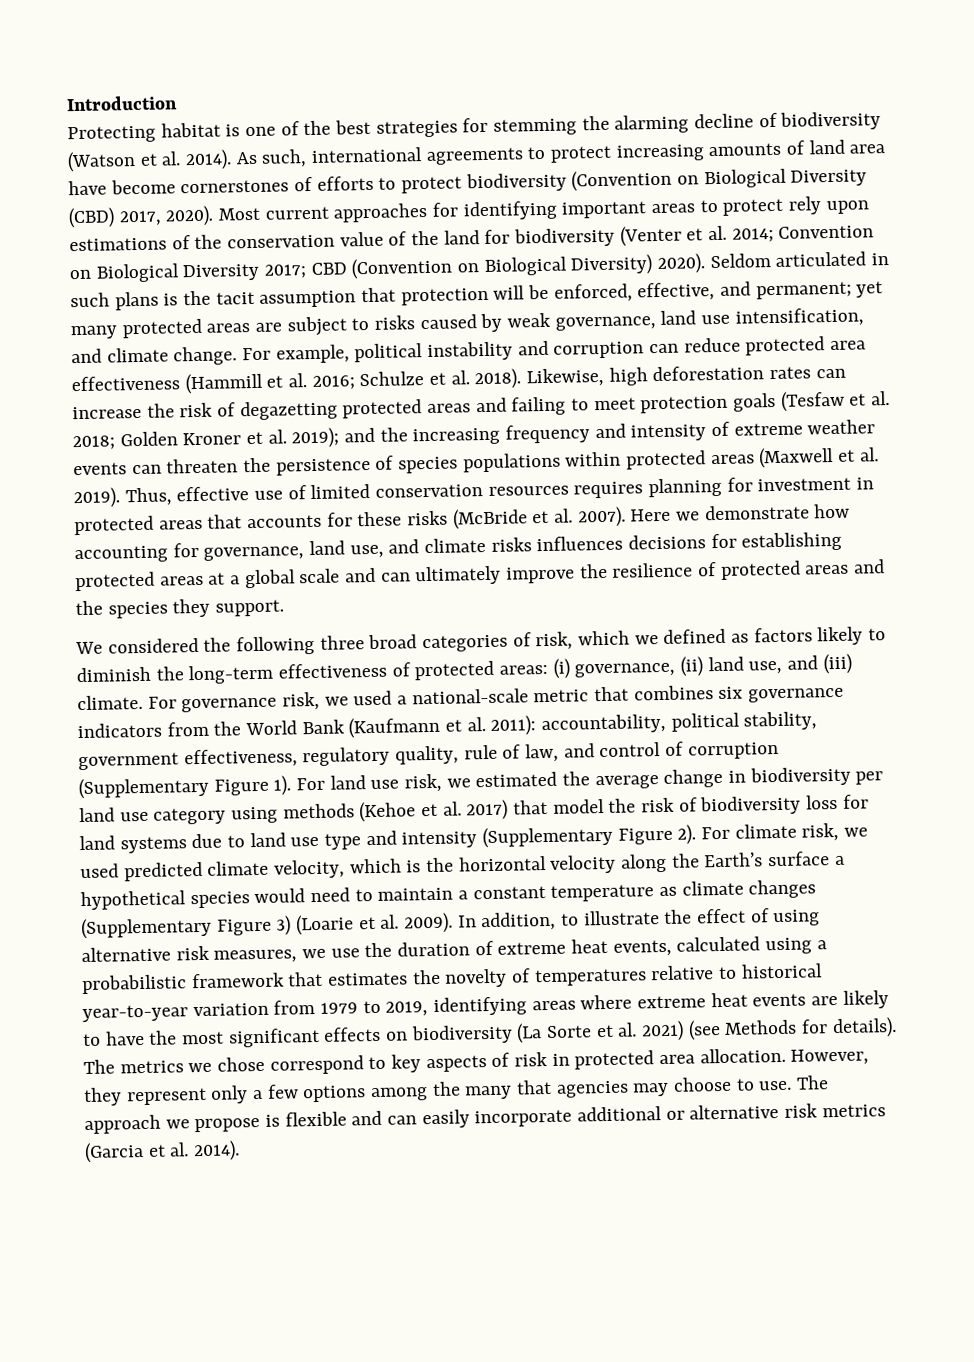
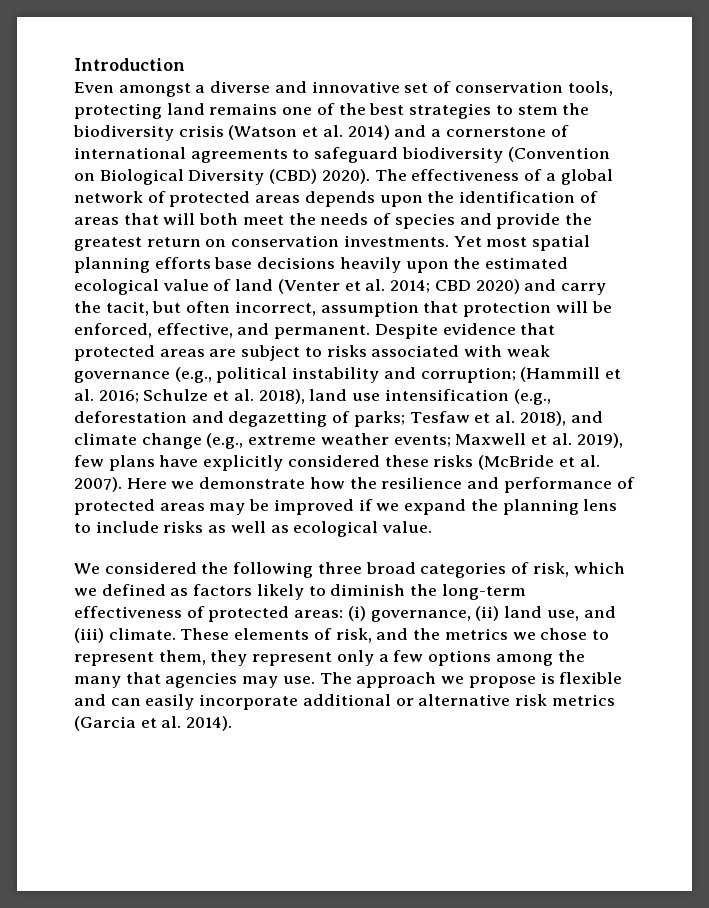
- Protecting habitat is one of the best strategies for stemming the alarming decline of biodiversity (Watson et al. 2014). As such, international agreements to protect increasing amounts of land area have become cornerstones of efforts to protect biodiversity (Convention on Biological Diversity (CBD) 2017, 2020). Most current approaches for identifying important areas to protect rely upon estimations of the conservation value of the land for biodiversity (Venter et al. 2014; Convention on Biological Diversity 2017; CBD (Convention on Biological Diversity) 2020). Seldom articulated in such plans is the tacit assumption that protection will be enforced, effective, and permanent; yet many protected areas are subject to risks caused by weak governance, land use intensification, and climate change. For example, political instability and corruption can reduce protected area effectiveness (Hammill et al. 2016; Schulze et al. 2018). Likewise, high deforestation rates can increase the risk of degazetting protected areas and failing to meet protection goals (Tesfaw et al. 2018; Golden Kroner et al. 2019); and the increasing frequency and intensity of extreme weather events can threaten the persistence of species populations within protected areas (Maxwell et al. 2019). Thus, effective use of limited conservation resources requires planning for investment in protected areas that accounts for these risks (McBride et al. 2007).
+ Even amongst a diverse and innovative set of conservation tools, protecting land remains one of the best strategies to stem the biodiversity crisis (Watson et al. 2014) and a cornerstone of international agreements to safeguard biodiversity (Convention on Biological Diversity (CBD) 2020). The effectiveness of a global network of protected areas depends upon the identification of areas that will both meet the needs of species and provide the greatest return on conservation investments. Yet most spatial planning efforts base decisions heavily upon the estimated ecological value of land (Venter et al. 2014; CBD 2020) and carry the tacit, but often incorrect, assumption that protection will be enforced, effective, and permanent. Despite evidence that protected areas are subject to risks associated with weak governance (e.g., political instability and corruption; (Hammill et al. 2016; Schulze et al. 2018), land use intensification (e.g., deforestation and degazetting of parks; Tesfaw et al. 2018), and climate change (e.g., extreme weather events; Maxwell et al. 2019), few plans have explicitly considered these risks (McBride et al. 2007).
- Here we demonstrate how accounting for governance, land use, and climate risks influences decisions for establishing protected areas at a global scale and can ultimately improve the resilience of protected areas and the species they support.
+ Here we demonstrate how the resilience and performance of protected areas may be improved if we expand the planning lens to include risks as well as ecological value.
- For governance risk, we used a national-scale metric that combines six governance indicators from the World Bank (Kaufmann et al. 2011): accountability, political stability, government effectiveness, regulatory quality, rule of law, and control of corruption (Supplementary Figure 1). For land use risk, we estimated the average change in biodiversity per land use category using methods (Kehoe et al. 2017) that model the risk of biodiversity loss for land systems due to land use type and intensity (Supplementary Figure 2). For climate risk, we used predicted climate velocity, which is the horizontal velocity along the Earth’s surface a hypothetical species would need to maintain a constant temperature as climate changes (Supplementary Figure 3) (Loarie et al. 2009). In addition, to illustrate the effect of using alternative risk measures, we use the duration of extreme heat events, calculated using a probabilistic framework that estimates the novelty of temperatures relative to historical year-to-year variation from 1979 to 2019, identifying areas where extreme heat events are likely to have the most significant effects on biodiversity (La Sorte et al. 2021) (see Methods for details). The metrics we chose correspond to key aspects of risk in protected area allocation. However, they represent only a few options among the many that agencies may choose to use.
+ These elements of risk, and the metrics we chose to represent them, they represent only a few options among the many that agencies may use.

